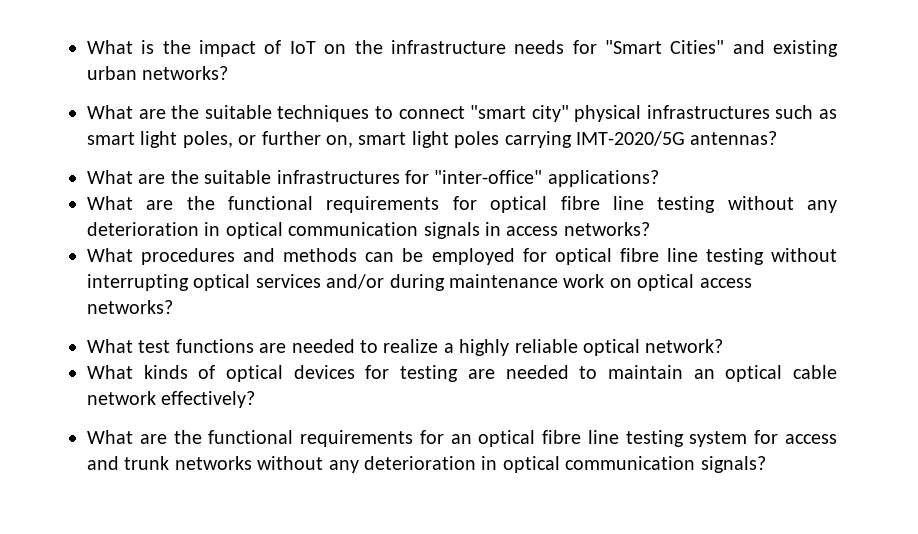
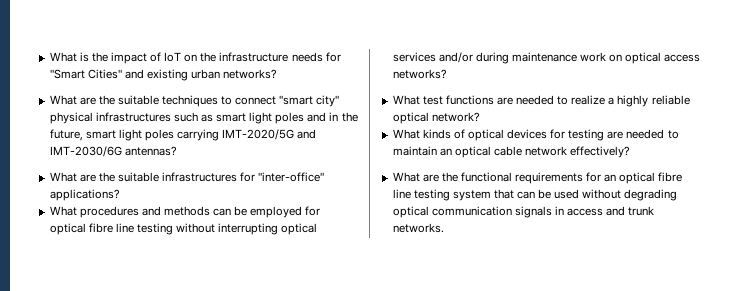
- What are the suitable techniques to connect "smart city" physical infrastructures such as smart light poles, or further on, smart light poles carrying IMT-2020/5G antennas?
+ What are the suitable techniques to connect "smart city" physical infrastructures such as smart light poles and in the future, smart light poles carrying IMT-2020/5G and IMT-2030/6G antennas?
- What are the functional requirements for optical fibre line testing without any deterioration in optical communication signals in access networks?
- What are the functional requirements for an optical fibre line testing system for access and trunk networks without any deterioration in optical communication signals?
+ What are the functional requirements for an optical fibre line testing system that can be used without degrading optical communication signals in access and trunk networks.

